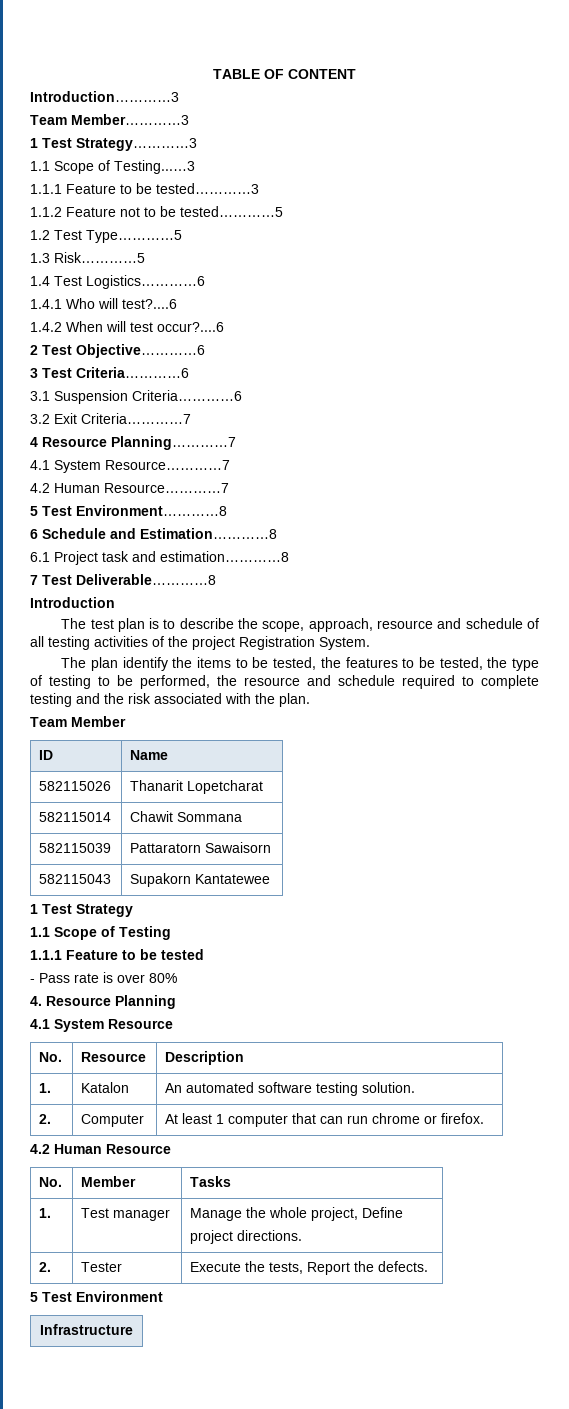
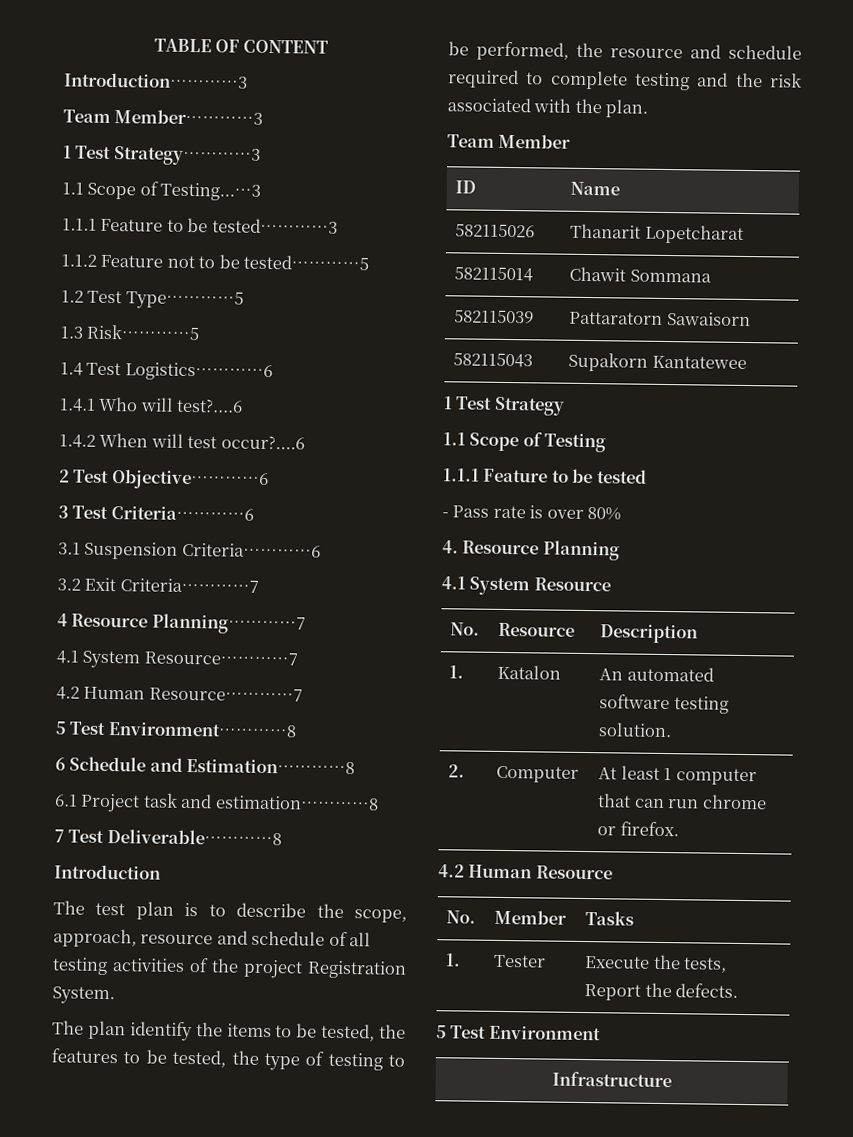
- 1. | Test manager | Manage the whole project, Define
- project directions.
- 2. | Tester | Execute the tests, Report the defects.
+ 1. | Tester | Execute the tests, Report the defects.

